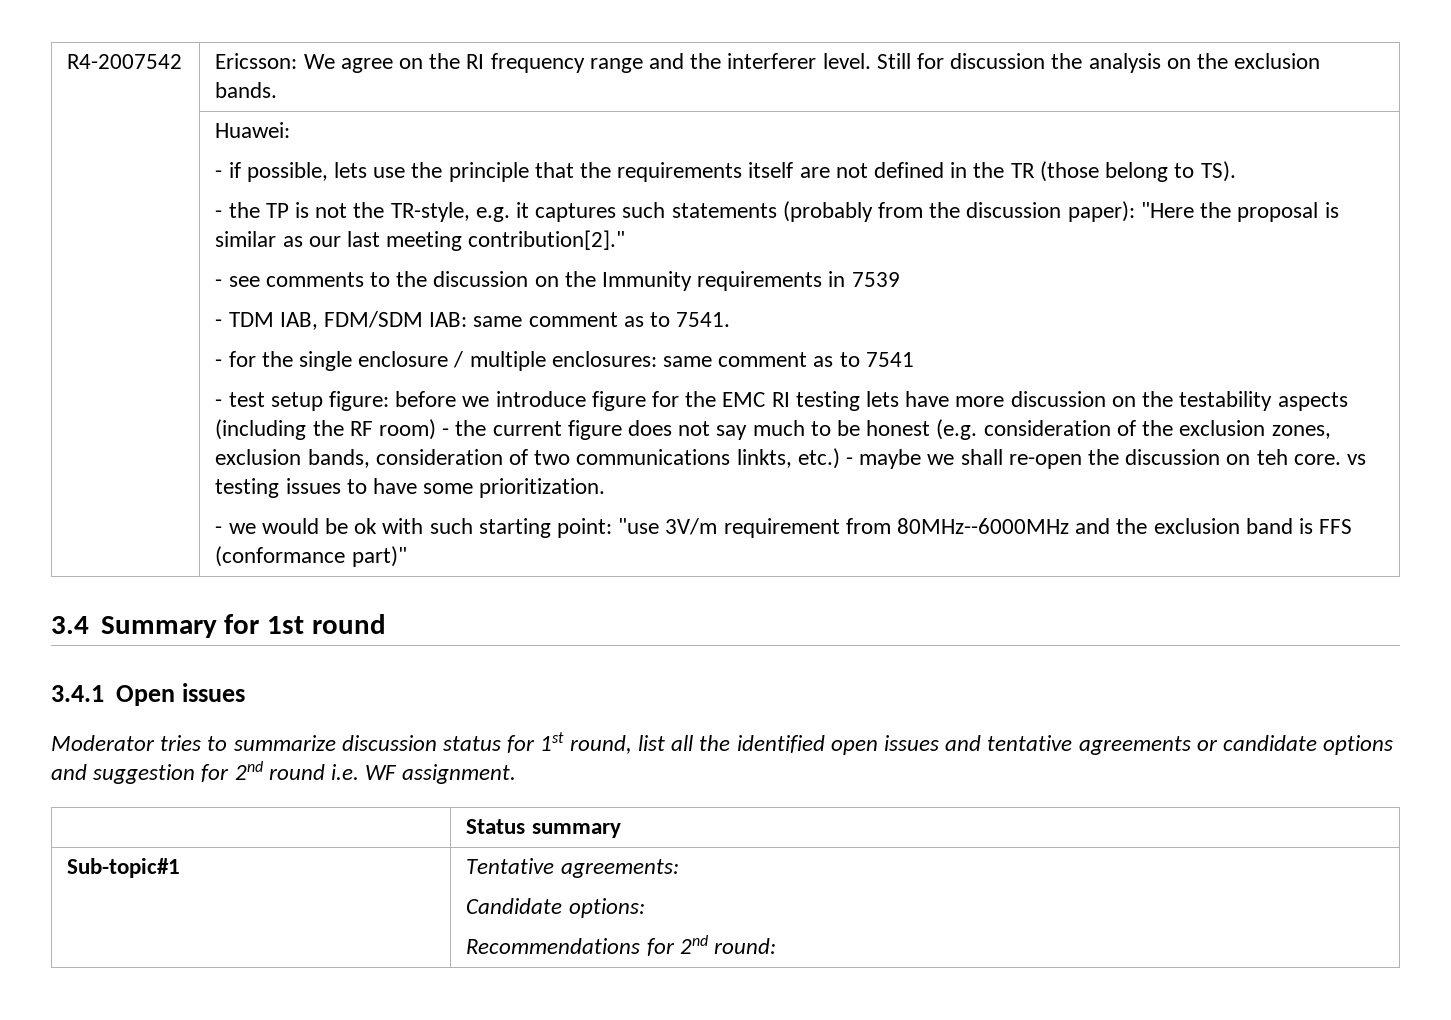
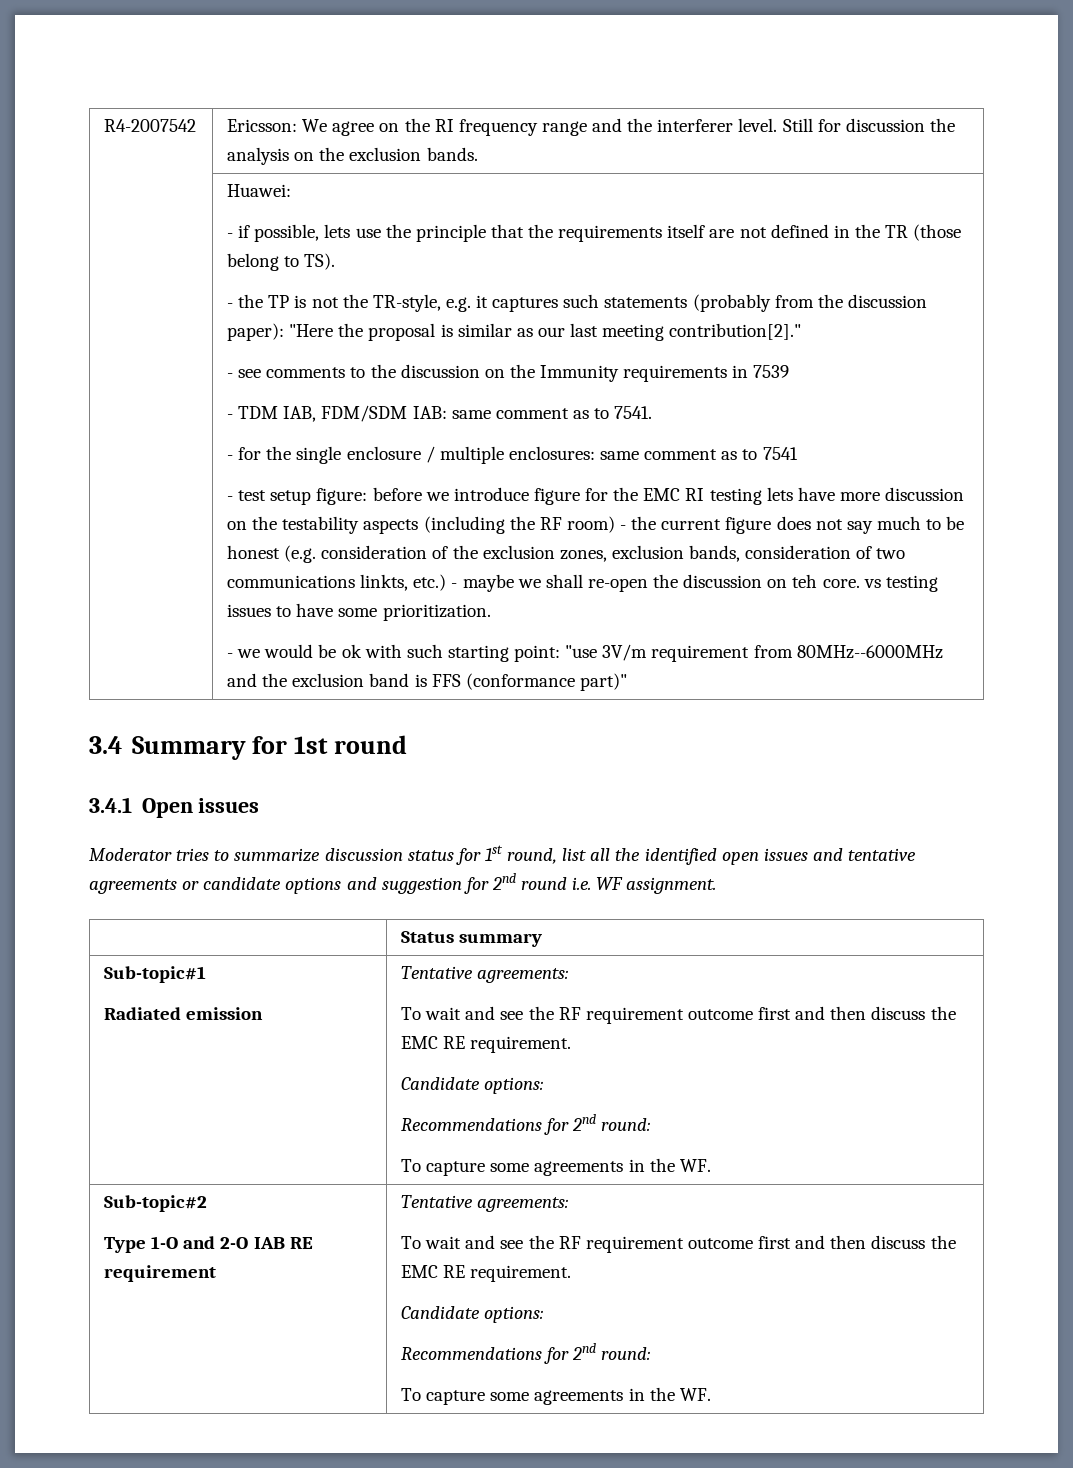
- Sub-topic#1 | Tentative agreements:
+ Sub-topic#1
+ Radiated emission | Tentative agreements:
+ To wait and see the RF requirement outcome first and then discuss the EMC RE requirement.
  Candidate options:
  Recommendations for 2nd round:
+ To capture some agreements in the WF.
+ Sub-topic#2
+ Type 1-O and 2-O IAB RE requirement | Tentative agreements:
+ To wait and see the RF requirement outcome first and then discuss the EMC RE requirement.
+ Candidate options:
+ Recommendations for 2nd round:
+ To capture some agreements in the WF.

